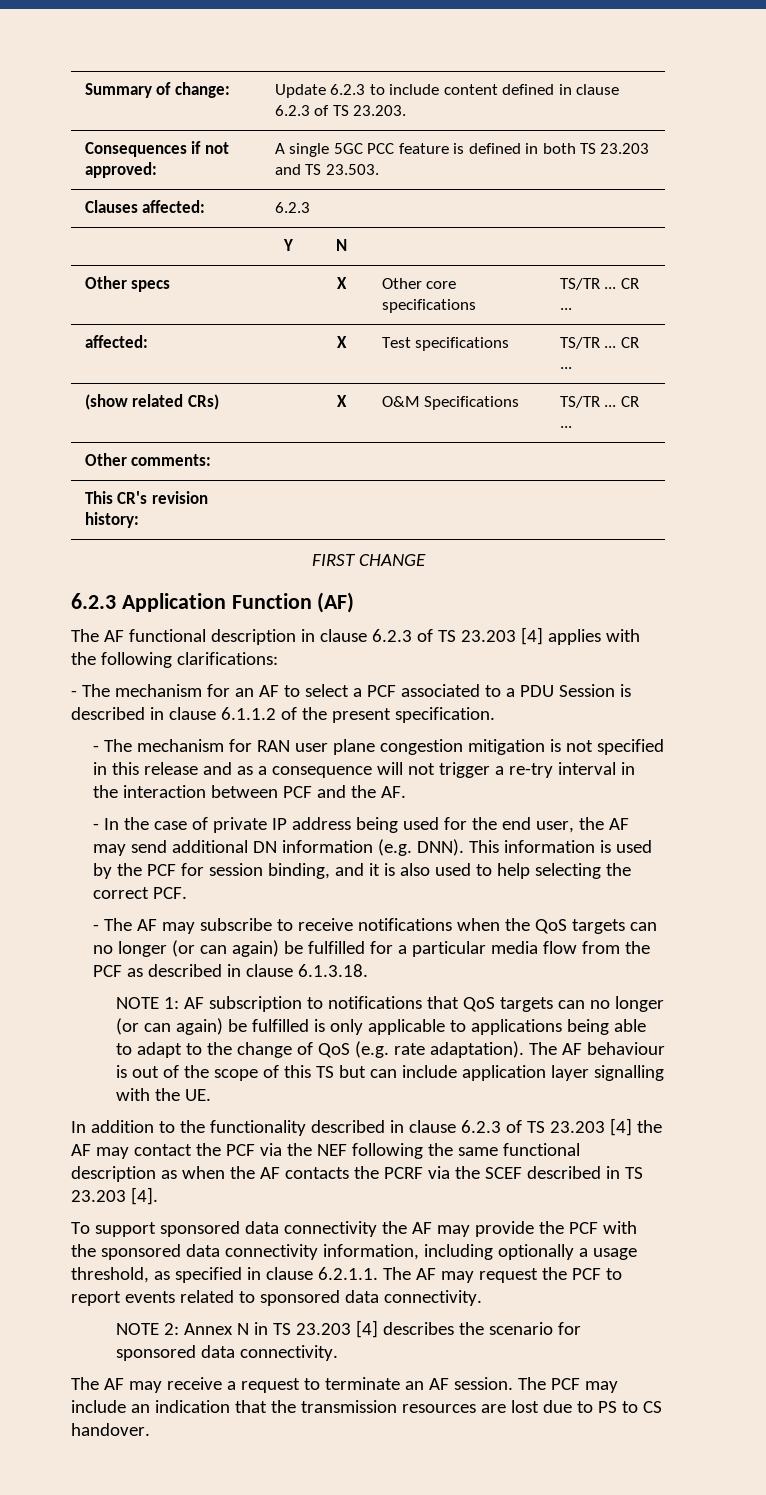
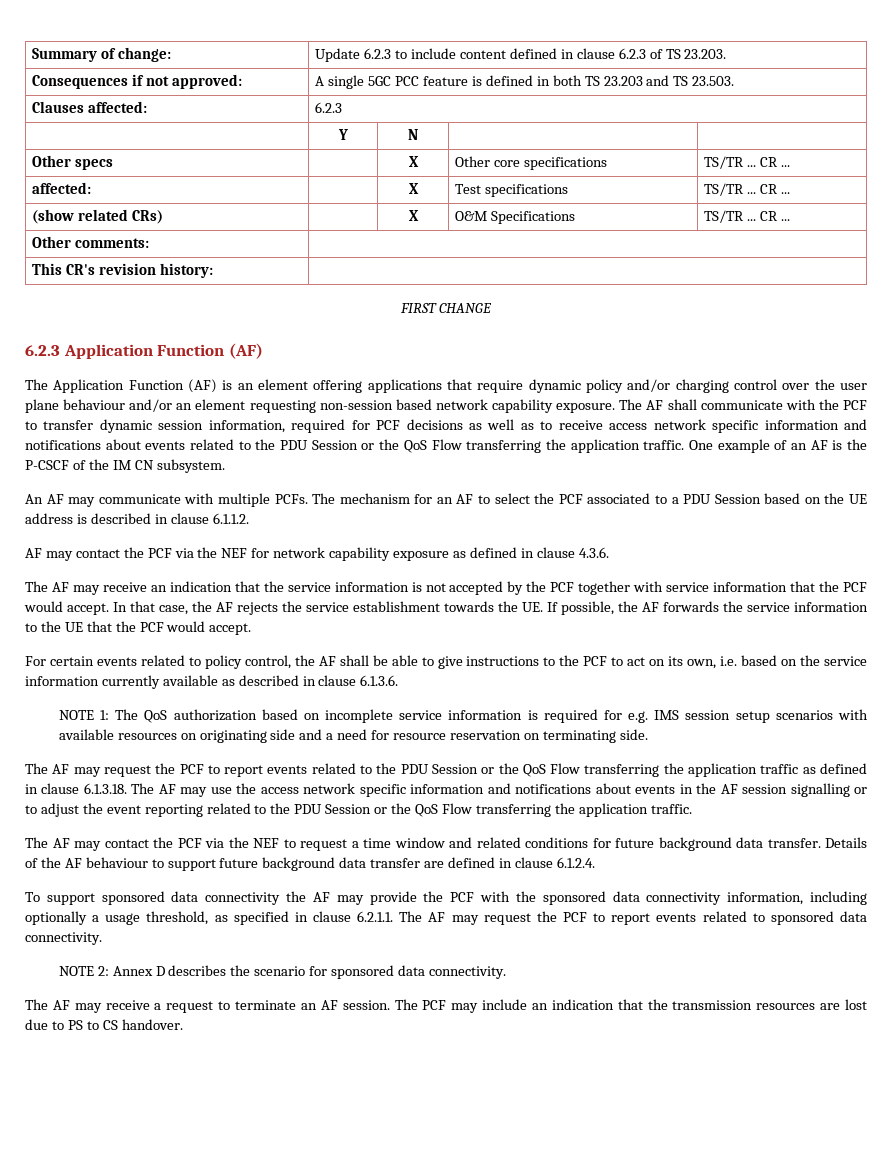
- The AF functional description in clause 6.2.3 of TS 23.203 [4] applies with the following clarifications:
- - The mechanism for an AF to select a PCF associated to a PDU Session is described in clause 6.1.1.2 of the present specification.
- - The mechanism for RAN user plane congestion mitigation is not specified in this release and as a consequence will not trigger a re-try interval in the interaction between PCF and the AF.
- - In the case of private IP address being used for the end user, the AF may send additional DN information (e.g. DNN). This information is used by the PCF for session binding, and it is also used to help selecting the correct PCF.
- - The AF may subscribe to receive notifications when the QoS targets can no longer (or can again) be fulfilled for a particular media flow from the PCF as described in clause 6.1.3.18.
- NOTE 1: AF subscription to notifications that QoS targets can no longer (or can again) be fulfilled is only applicable to applications being able to adapt to the change of QoS (e.g. rate adaptation). The AF behaviour is out of the scope of this TS but can include application layer signalling with the UE.
- In addition to the functionality described in clause 6.2.3 of TS 23.203 [4] the AF may contact the PCF via the NEF following the same functional description as when the AF contacts the PCRF via the SCEF described in TS 23.203 [4].
+ The Application Function (AF) is an element offering applications that require dynamic policy and/or charging control over the user plane behaviour and/or an element requesting non-session based network capability exposure. The AF shall communicate with the PCF to transfer dynamic session information, required for PCF decisions as well as to receive access network specific information and notifications about events related to the PDU Session or the QoS Flow transferring the application traffic. One example of an AF is the P-CSCF of the IM CN subsystem.
+ An AF may communicate with multiple PCFs. The mechanism for an AF to select the PCF associated to a PDU Session based on the UE address is described in clause 6.1.1.2.
+ AF may contact the PCF via the NEF for network capability exposure as defined in clause 4.3.6.
+ The AF may receive an indication that the service information is not accepted by the PCF together with service information that the PCF would accept. In that case, the AF rejects the service establishment towards the UE. If possible, the AF forwards the service information to the UE that the PCF would accept.
+ For certain events related to policy control, the AF shall be able to give instructions to the PCF to act on its own, i.e. based on the service information currently available as described in clause 6.1.3.6.
+ NOTE 1: The QoS authorization based on incomplete service information is required for e.g. IMS session setup scenarios with available resources on originating side and a need for resource reservation on terminating side.
+ The AF may request the PCF to report events related to the PDU Session or the QoS Flow transferring the application traffic as defined in clause 6.1.3.18. The AF may use the access network specific information and notifications about events in the AF session signalling or to adjust the event reporting related to the PDU Session or the QoS Flow transferring the application traffic.
+ The AF may contact the PCF via the NEF to request a time window and related conditions for future background data transfer. Details of the AF behaviour to support future background data transfer are defined in clause 6.1.2.4.
- NOTE 2: Annex N in TS 23.203 [4] describes the scenario for sponsored data connectivity.
+ NOTE 2: Annex D describes the scenario for sponsored data connectivity.

